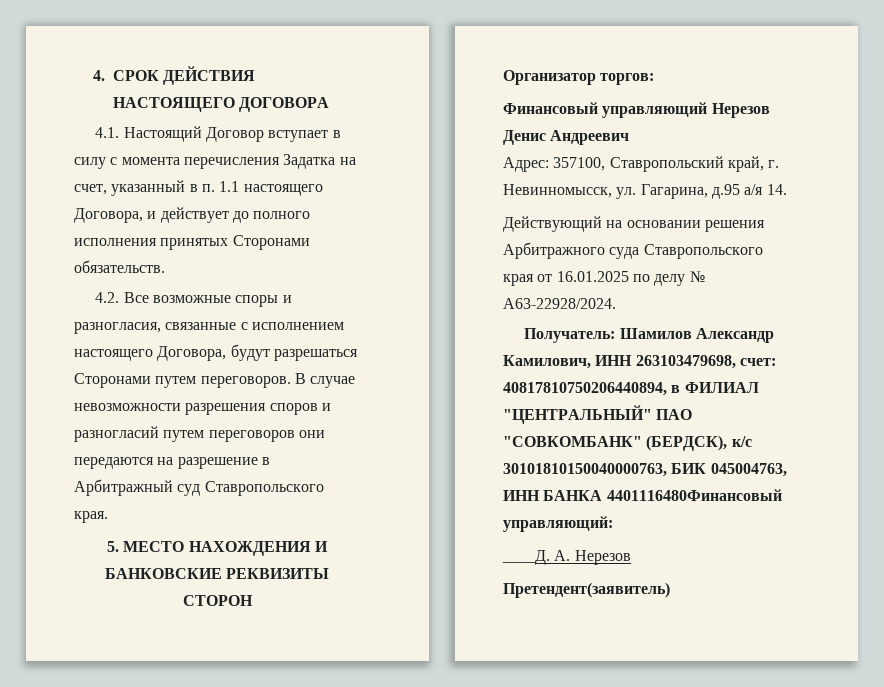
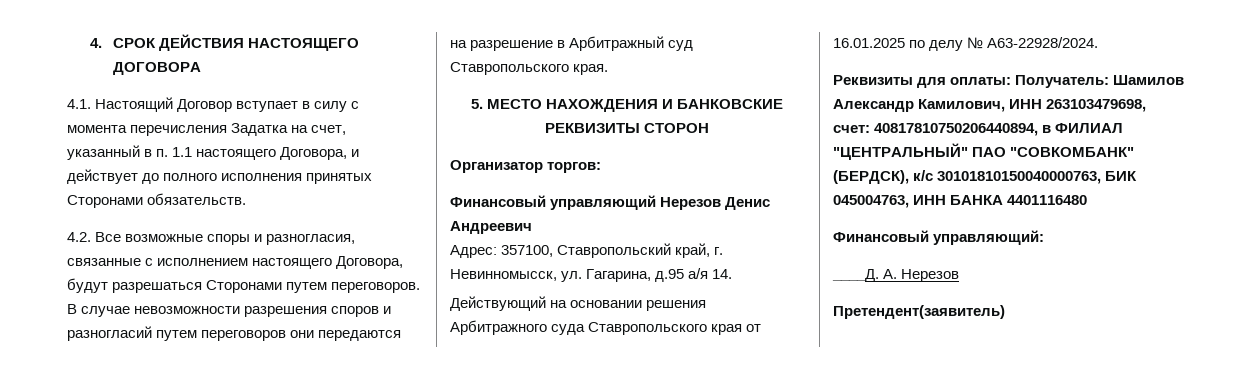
- Получатель: Шамилов Александр Камилович, ИНН 263103479698, счет: 40817810750206440894, в ФИЛИАЛ "ЦЕНТРАЛЬНЫЙ" ПАО "СОВКОМБАНК" (БЕРДСК), к/с 30101810150040000763, БИК 045004763, ИНН БАНКА 4401116480Финансовый управляющий:
+ Реквизиты для оплаты: Получатель: Шамилов Александр Камилович, ИНН 263103479698, счет: 40817810750206440894, в ФИЛИАЛ "ЦЕНТРАЛЬНЫЙ" ПАО "СОВКОМБАНК" (БЕРДСК), к/с 30101810150040000763, БИК 045004763, ИНН БАНКА 4401116480
+ Финансовый управляющий:

